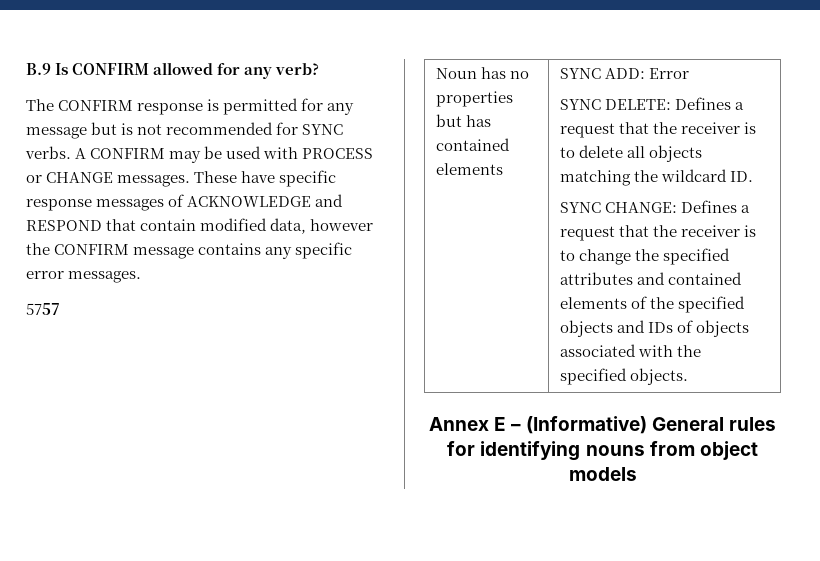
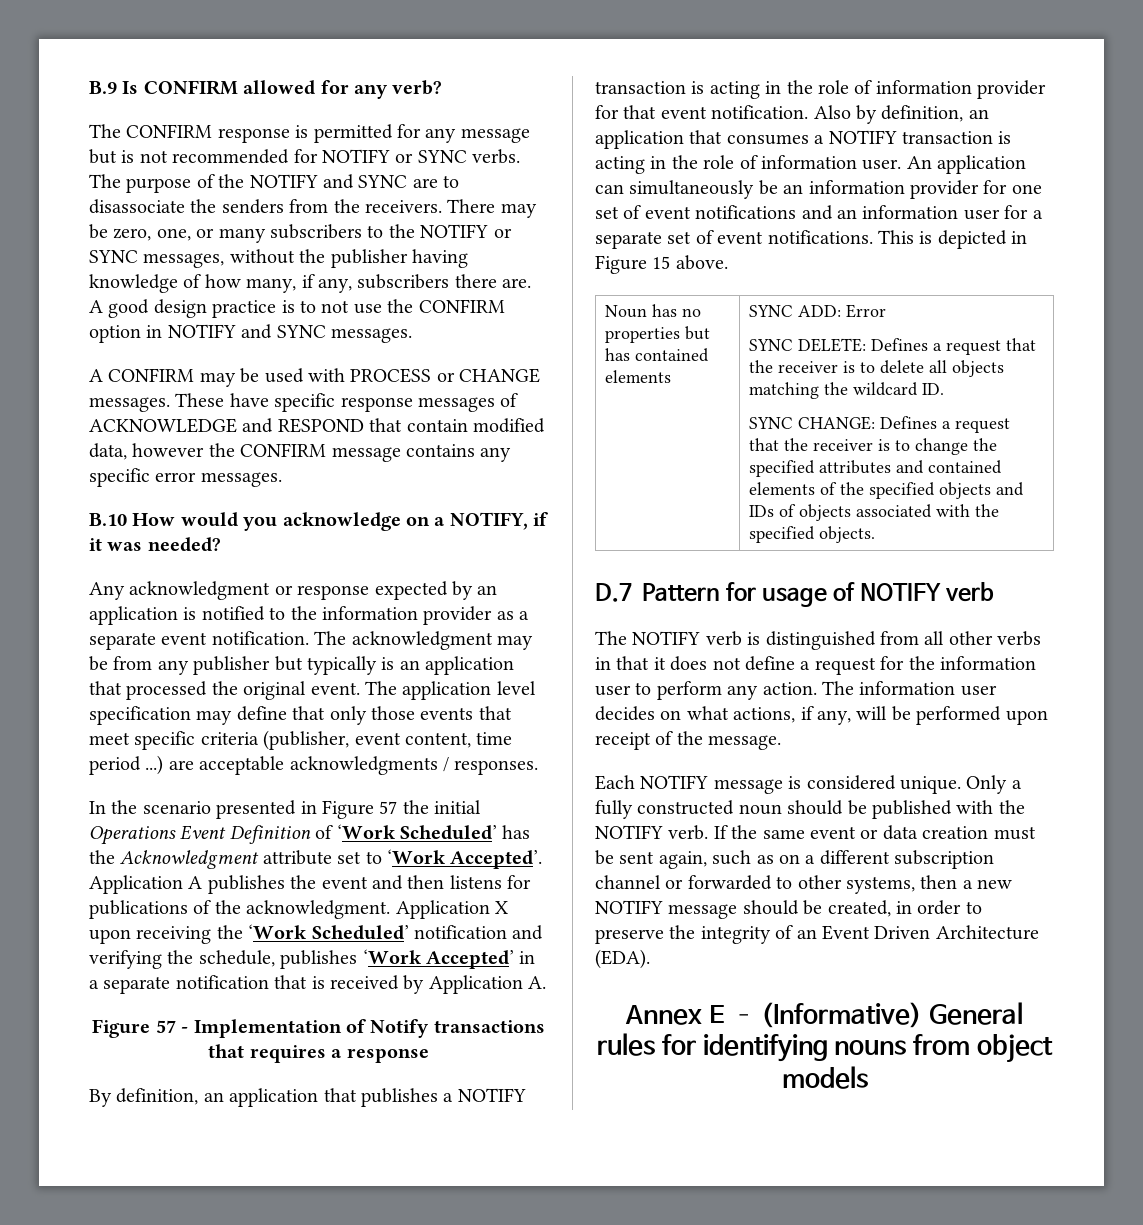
- The CONFIRM response is permitted for any message but is not recommended for SYNC verbs. A CONFIRM may be used with PROCESS or CHANGE messages.
+ The CONFIRM response is permitted for any message but is not recommended for NOTIFY or SYNC verbs. The purpose of the NOTIFY and SYNC are to disassociate the senders from the receivers. There may be zero, one, or many subscribers to the NOTIFY or SYNC messages, without the publisher having knowledge of how many, if any, subscribers there are. A good design practice is to not use the CONFIRM option in NOTIFY and SYNC messages.
+ A CONFIRM may be used with PROCESS or CHANGE messages.
- 5757
+ B.10 How would you acknowledge on a NOTIFY, if it was needed?
+ Any acknowledgment or response expected by an application is notified to the information provider as a separate event notification. The acknowledgment may be from any publisher but typically is an application that processed the original event. The application level specification may define that only those events that meet specific criteria (publisher, event content, time period ...) are acceptable acknowledgments / responses.
+ In the scenario presented in Figure 57 the initial Operations Event Definition of ‘Work Scheduled’ has the Acknowledgment attribute set to ‘Work Accepted’. Application A publishes the event and then listens for publications of the acknowledgment. Application X upon receiving the ‘Work Scheduled’ notification and verifying the schedule, publishes ‘Work Accepted’ in a separate notification that is received by Application A.
+ Figure 57 - Implementation of Notify transactions that requires a response
+ By definition, an application that publishes a NOTIFY transaction is acting in the role of information provider for that event notification. Also by definition, an application that consumes a NOTIFY transaction is acting in the role of information user. An application can simultaneously be an information provider for one set of event notifications and an information user for a separate set of event notifications. This is depicted in Figure 15 above.
+ D.7 Pattern for usage of NOTIFY verb
+ The NOTIFY verb is distinguished from all other verbs in that it does not define a request for the information user to perform any action. The information user decides on what actions, if any, will be performed upon receipt of the message.
+ Each NOTIFY message is considered unique. Only a fully constructed noun should be published with the NOTIFY verb. If the same event or data creation must be sent again, such as on a different subscription channel or forwarded to other systems, then a new NOTIFY message should be created, in order to preserve the integrity of an Event Driven Architecture (EDA).

